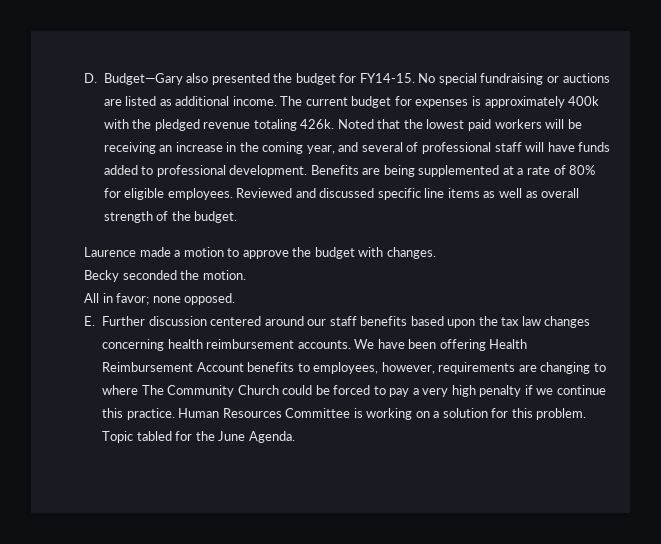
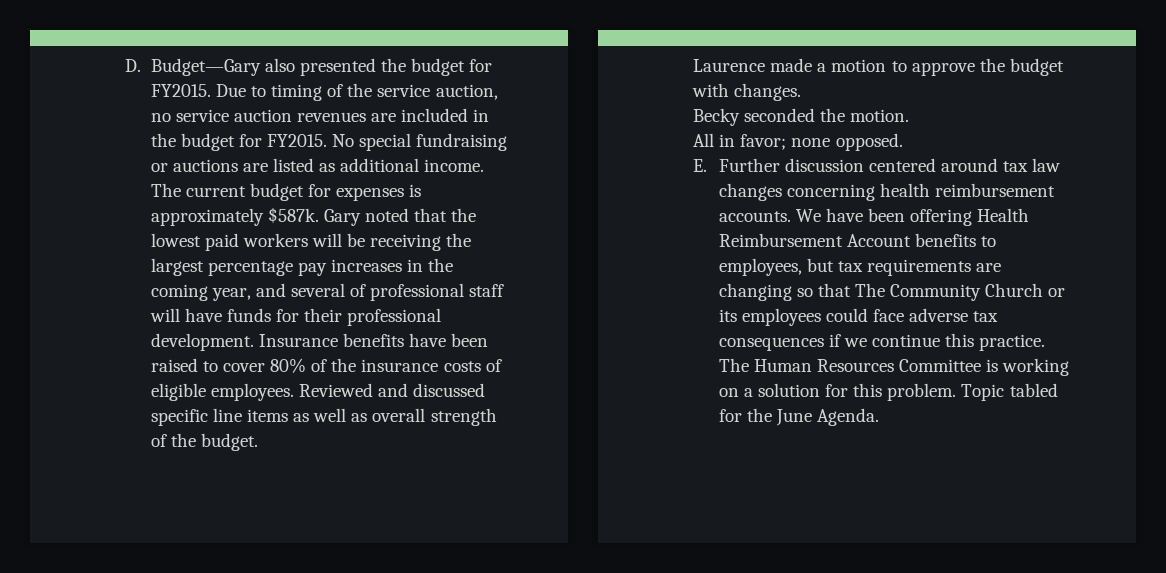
- D. Budget—Gary also presented the budget for FY14-15.
+ D. Budget—Gary also presented the budget for FY2015. Due to timing of the service auction, no service auction revenues are included in the budget for FY2015.
- The current budget for expenses is approximately 400k with the pledged revenue totaling 426k. Noted that the lowest paid workers will be receiving an increase in the coming year, and several of professional staff will have funds added to professional development. Benefits are being supplemented at a rate of 80% for eligible employees.
+ The current budget for expenses is approximately $587k. Gary noted that the lowest paid workers will be receiving the largest percentage pay increases in the coming year, and several of professional staff will have funds for their professional development. Insurance benefits have been raised to cover 80% of the insurance costs of eligible employees.
- E. Further discussion centered around our staff benefits based upon the tax law changes concerning health reimbursement accounts.
+ E. Further discussion centered around tax law changes concerning health reimbursement accounts.
- We have been offering Health Reimbursement Account benefits to employees, however, requirements are changing to where The Community Church could be forced to pay a very high penalty if we continue this practice.
+ We have been offering Health Reimbursement Account benefits to employees, but tax requirements are changing so that The Community Church or its employees could face adverse tax consequences if we continue this practice.
- Human Resources Committee is working on a solution for this problem.
+ The Human Resources Committee is working on a solution for this problem.

